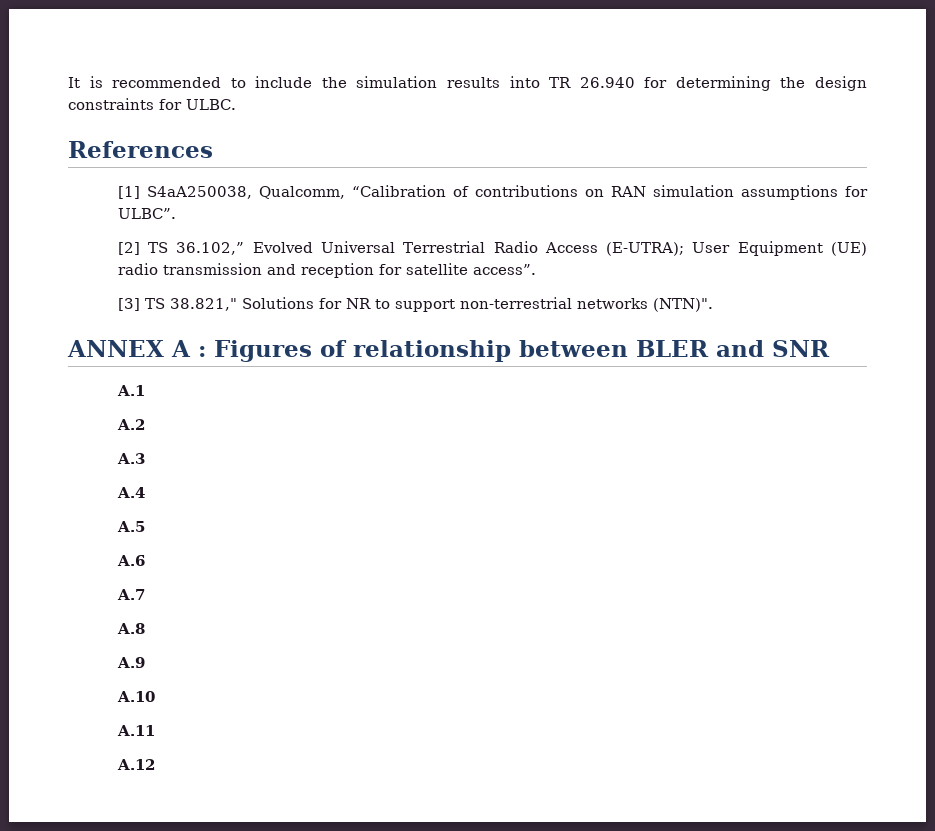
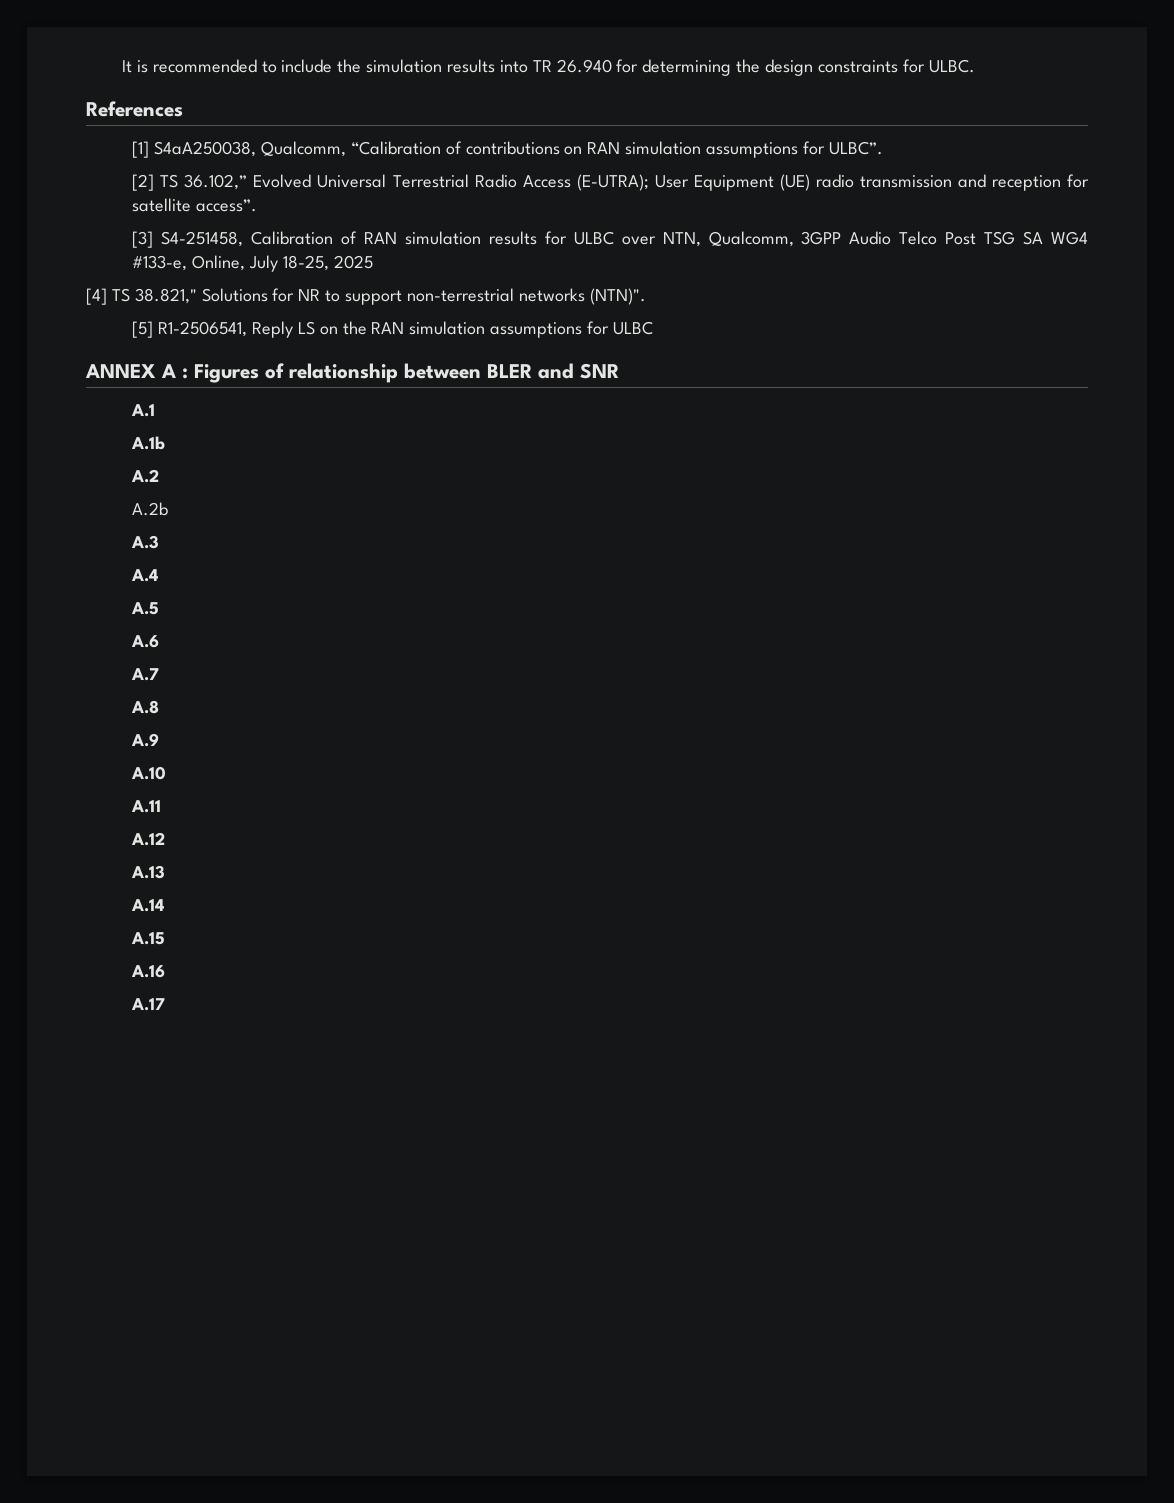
- [3] TS 38.821," Solutions for NR to support non-terrestrial networks (NTN)".
+ [3] S4-251458, Calibration of RAN simulation results for ULBC over NTN, Qualcomm, 3GPP Audio Telco Post TSG SA WG4 #133-e, Online, July 18-25, 2025
+ [4] TS 38.821," Solutions for NR to support non-terrestrial networks (NTN)".
+ [5] R1-2506541, Reply LS on the RAN simulation assumptions for ULBC
+ A.1b
+ A.2b
+ A.13
+ A.14
+ A.15
+ A.16
+ A.17

